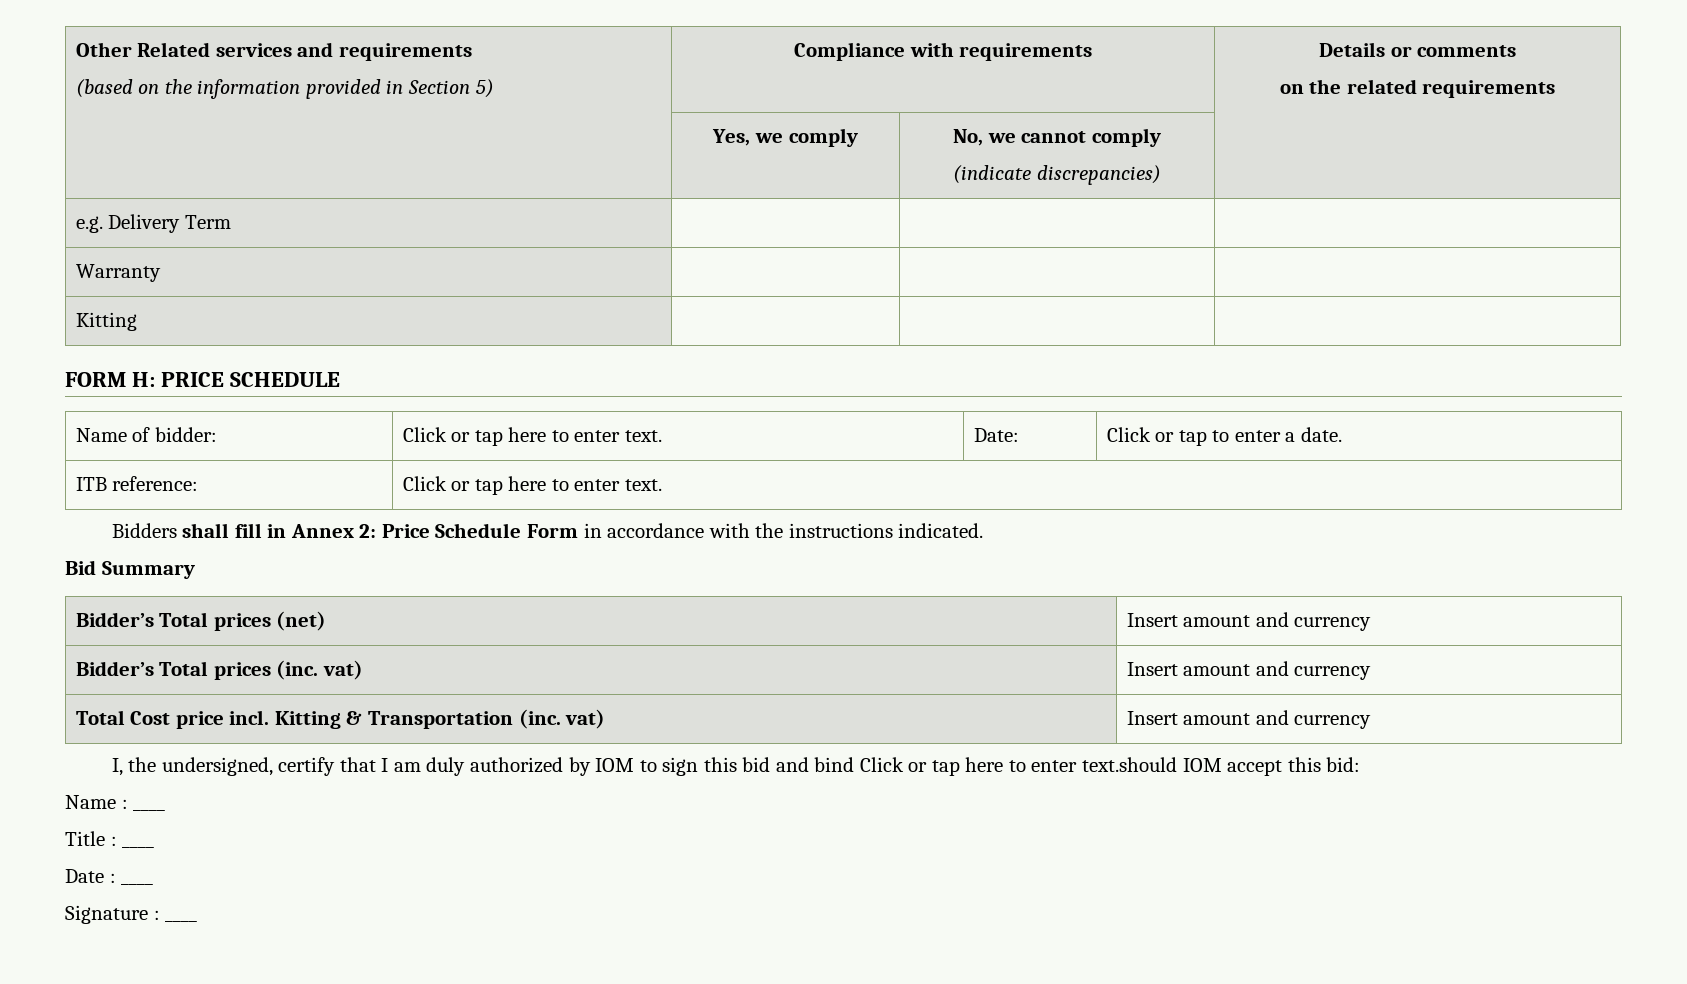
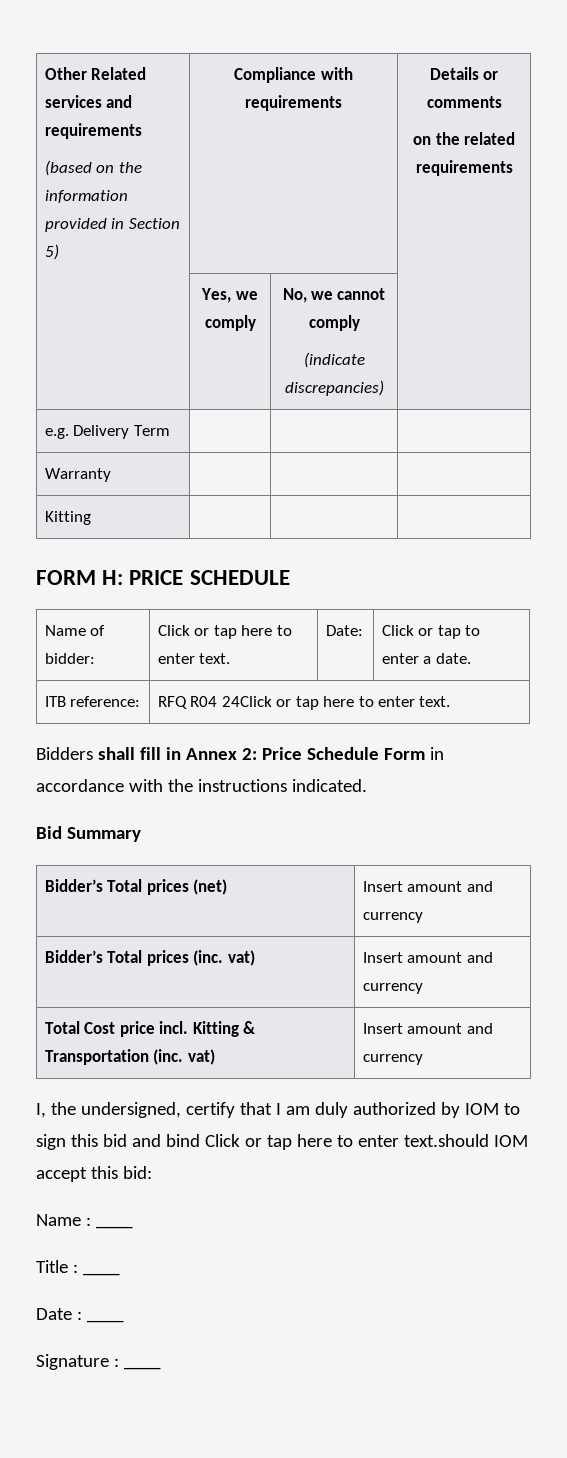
- ITB reference: | Click or tap here to enter text.
+ ITB reference: | RFQ R04 24Click or tap here to enter text.

